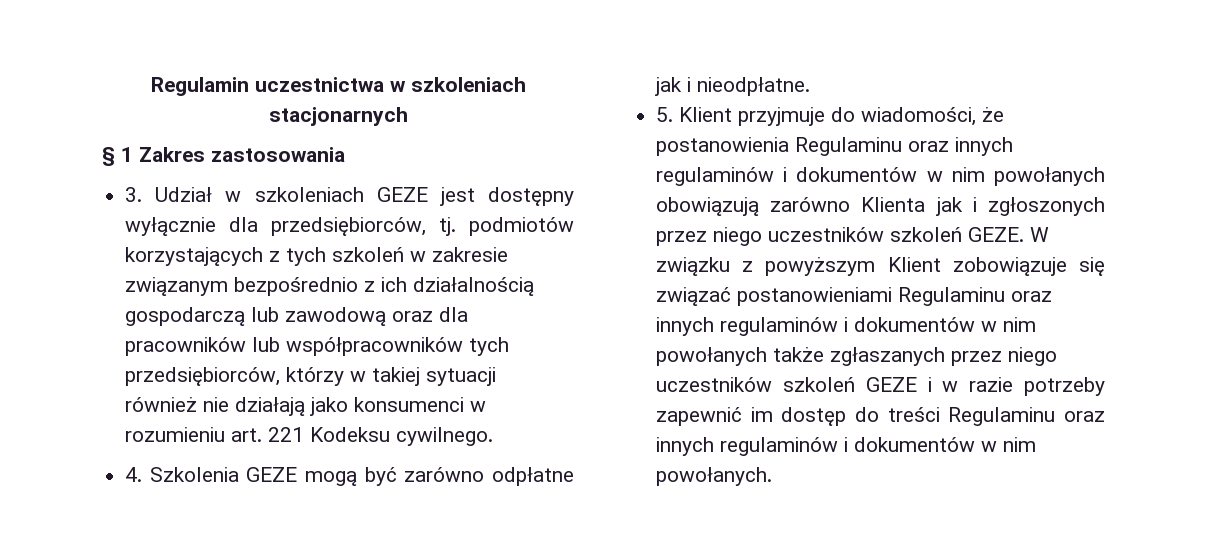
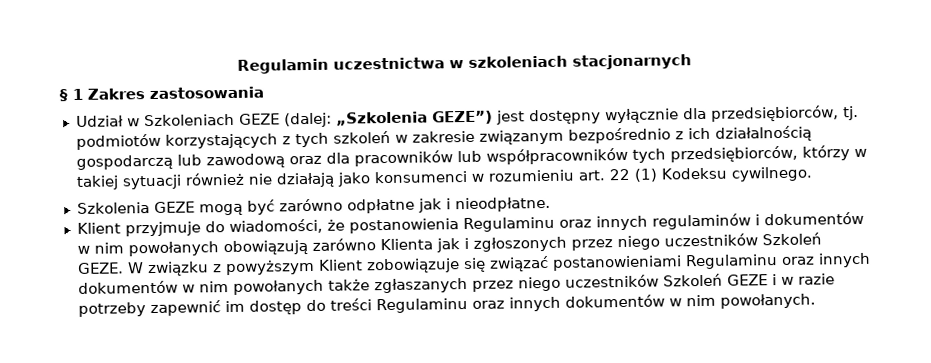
- 3. Udział w szkoleniach GEZE jest dostępny wyłącznie dla przedsiębiorców, tj. podmiotów korzystających z tych szkoleń w zakresie związanym bezpośrednio z ich działalnością gospodarczą lub zawodową oraz dla pracowników lub współpracowników tych przedsiębiorców, którzy w takiej sytuacji również nie działają jako konsumenci w rozumieniu art. 221 Kodeksu cywilnego.
+ Udział w Szkoleniach GEZE (dalej: „Szkolenia GEZE”) jest dostępny wyłącznie dla przedsiębiorców, tj. podmiotów korzystających z tych szkoleń w zakresie związanym bezpośrednio z ich działalnością gospodarczą lub zawodową oraz dla pracowników lub współpracowników tych przedsiębiorców, którzy w takiej sytuacji również nie działają jako konsumenci w rozumieniu art. 22 (1) Kodeksu cywilnego.
- 4. Szkolenia GEZE mogą być zarówno odpłatne jak i nieodpłatne.
+ Szkolenia GEZE mogą być zarówno odpłatne jak i nieodpłatne.
- 5. Klient przyjmuje do wiadomości, że postanowienia Regulaminu oraz innych regulaminów i dokumentów w nim powołanych obowiązują zarówno Klienta jak i zgłoszonych przez niego uczestników szkoleń GEZE.
+ Klient przyjmuje do wiadomości, że postanowienia Regulaminu oraz innych regulaminów i dokumentów w nim powołanych obowiązują zarówno Klienta jak i zgłoszonych przez niego uczestników Szkoleń GEZE.
- W związku z powyższym Klient zobowiązuje się związać postanowieniami Regulaminu oraz innych regulaminów i dokumentów w nim powołanych także zgłaszanych przez niego uczestników szkoleń GEZE i w razie potrzeby zapewnić im dostęp do treści Regulaminu oraz innych regulaminów i dokumentów w nim powołanych.
+ W związku z powyższym Klient zobowiązuje się związać postanowieniami Regulaminu oraz innych dokumentów w nim powołanych także zgłaszanych przez niego uczestników Szkoleń GEZE i w razie potrzeby zapewnić im dostęp do treści Regulaminu oraz innych dokumentów w nim powołanych.

